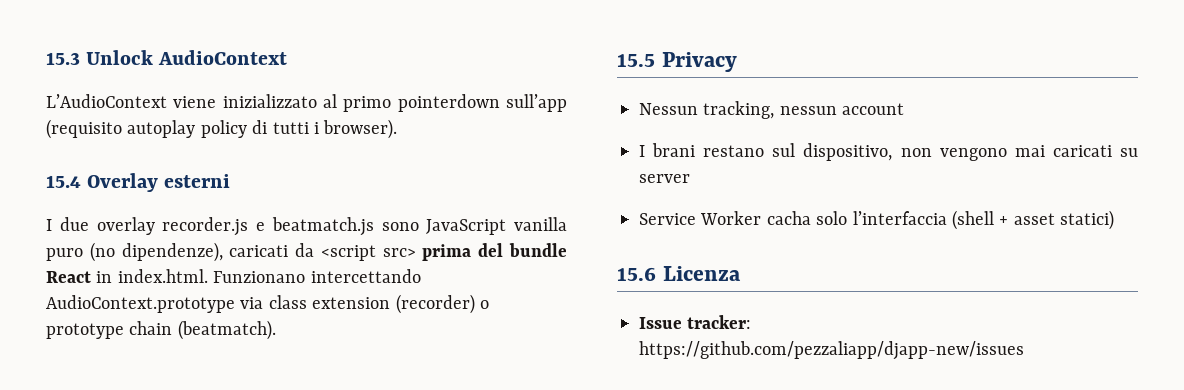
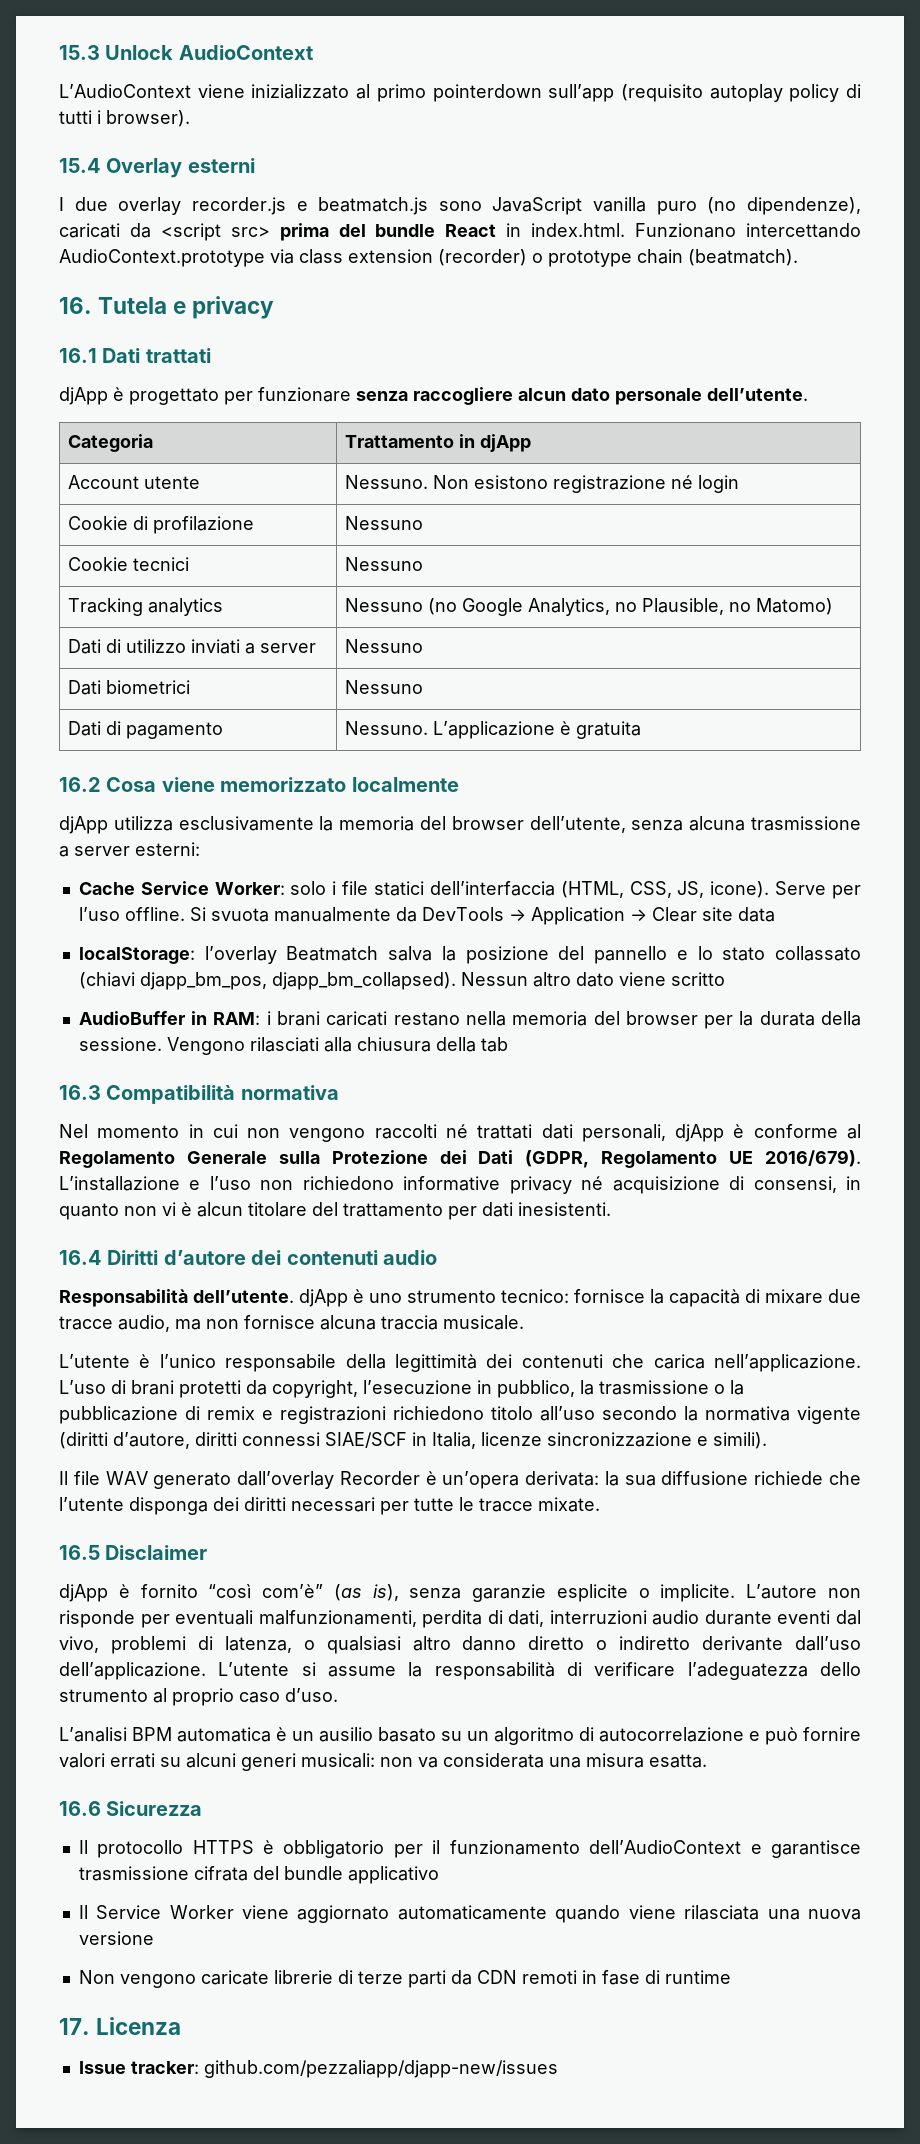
- 15.5 Privacy
- Nessun tracking, nessun account
- I brani restano sul dispositivo, non vengono mai caricati su server
- Service Worker cacha solo l’interfaccia (shell + asset statici)
- 15.6 Licenza
+ 16. Tutela e privacy
+ 16.1 Dati trattati
+ djApp è progettato per funzionare senza raccogliere alcun dato personale dell’utente.
+ Categoria | Trattamento in djApp
+ Account utente | Nessuno. Non esistono registrazione né login
+ Cookie di profilazione | Nessuno
+ Cookie tecnici | Nessuno
+ Tracking analytics | Nessuno (no Google Analytics, no Plausible, no Matomo)
+ Dati di utilizzo inviati a server | Nessuno
+ Dati biometrici | Nessuno
+ Dati di pagamento | Nessuno. L’applicazione è gratuita
+ 16.2 Cosa viene memorizzato localmente
+ djApp utilizza esclusivamente la memoria del browser dell’utente, senza alcuna trasmissione a server esterni:
+ Cache Service Worker: solo i file statici dell’interfaccia (HTML, CSS, JS, icone). Serve per l’uso offline. Si svuota manualmente da DevTools → Application → Clear site data
+ localStorage: l’overlay Beatmatch salva la posizione del pannello e lo stato collassato (chiavi djapp_bm_pos, djapp_bm_collapsed). Nessun altro dato viene scritto
+ AudioBuffer in RAM: i brani caricati restano nella memoria del browser per la durata della sessione. Vengono rilasciati alla chiusura della tab
+ 16.3 Compatibilità normativa
+ Nel momento in cui non vengono raccolti né trattati dati personali, djApp è conforme al Regolamento Generale sulla Protezione dei Dati (GDPR, Regolamento UE 2016/679). L’installazione e l’uso non richiedono informative privacy né acquisizione di consensi, in quanto non vi è alcun titolare del trattamento per dati inesistenti.
+ 16.4 Diritti d’autore dei contenuti audio
+ Responsabilità dell’utente. djApp è uno strumento tecnico: fornisce la capacità di mixare due tracce audio, ma non fornisce alcuna traccia musicale.
+ L’utente è l’unico responsabile della legittimità dei contenuti che carica nell’applicazione. L’uso di brani protetti da copyright, l’esecuzione in pubblico, la trasmissione o la pubblicazione di remix e registrazioni richiedono titolo all’uso secondo la normativa vigente (diritti d’autore, diritti connessi SIAE/SCF in Italia, licenze sincronizzazione e simili).
+ Il file WAV generato dall’overlay Recorder è un’opera derivata: la sua diffusione richiede che l’utente disponga dei diritti necessari per tutte le tracce mixate.
+ 16.5 Disclaimer
+ djApp è fornito “così com’è” (as is), senza garanzie esplicite o implicite. L’autore non risponde per eventuali malfunzionamenti, perdita di dati, interruzioni audio durante eventi dal vivo, problemi di latenza, o qualsiasi altro danno diretto o indiretto derivante dall’uso dell’applicazione. L’utente si assume la responsabilità di verificare l’adeguatezza dello strumento al proprio caso d’uso.
+ L’analisi BPM automatica è un ausilio basato su un algoritmo di autocorrelazione e può fornire valori errati su alcuni generi musicali: non va considerata una misura esatta.
+ 16.6 Sicurezza
+ Il protocollo HTTPS è obbligatorio per il funzionamento dell’AudioContext e garantisce trasmissione cifrata del bundle applicativo
+ Il Service Worker viene aggiornato automaticamente quando viene rilasciata una nuova versione
+ Non vengono caricate librerie di terze parti da CDN remoti in fase di runtime
+ 17. Licenza
- Issue tracker: https://github.com/pezzaliapp/djapp-new/issues
+ Issue tracker: github.com/pezzaliapp/djapp-new/issues

